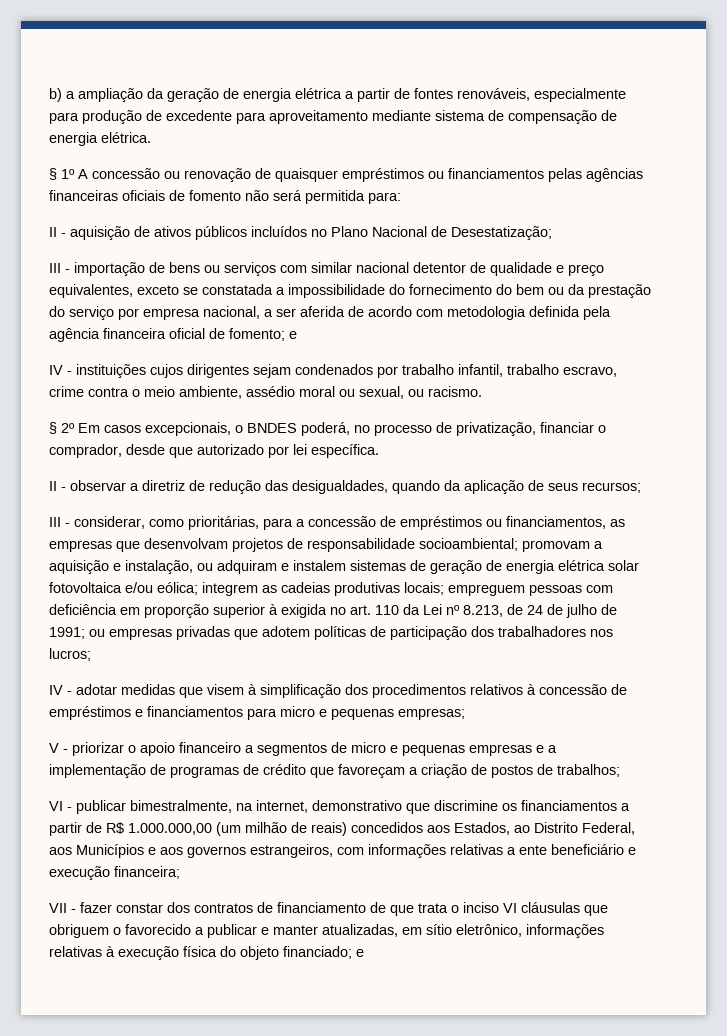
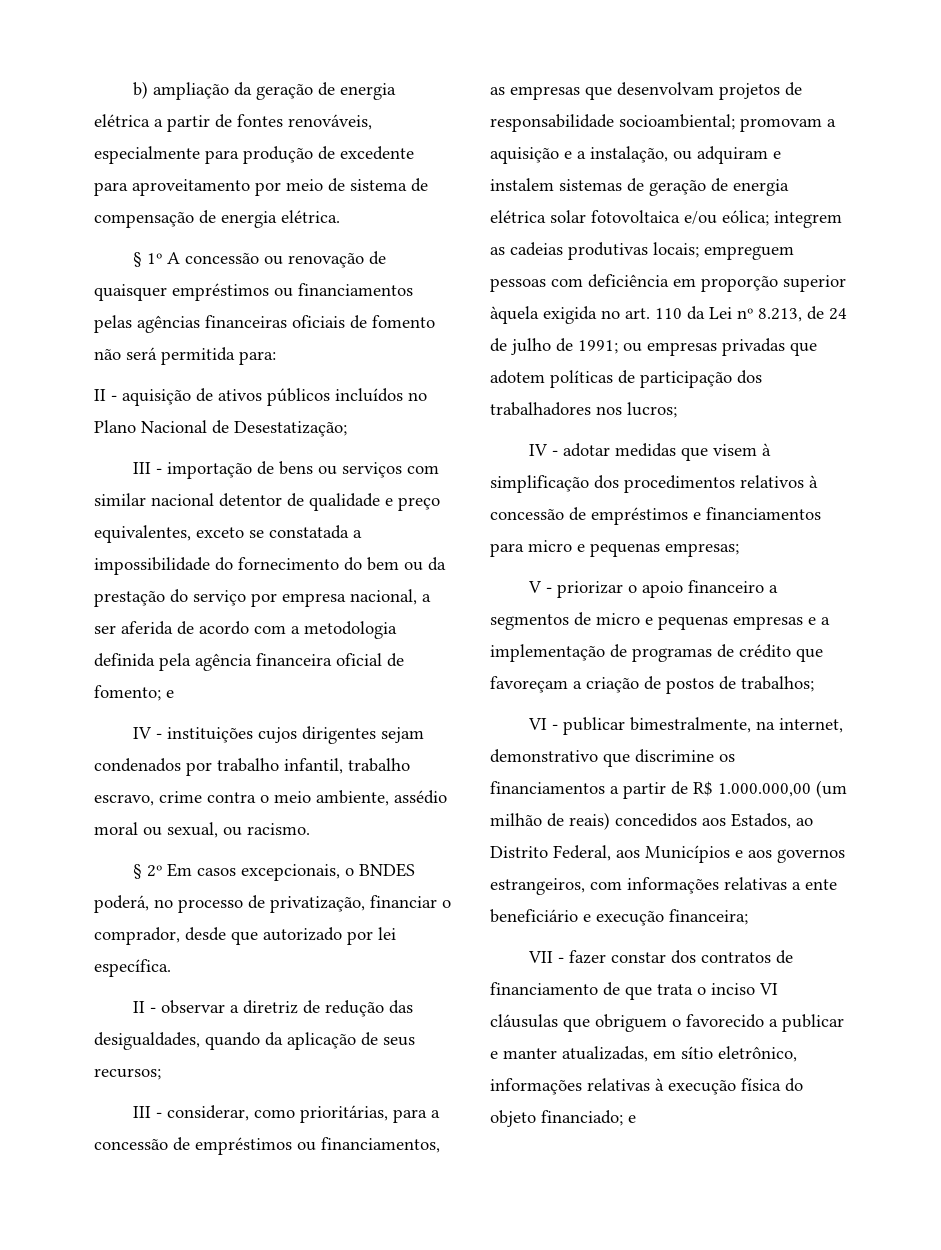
- b) a ampliação da geração de energia elétrica a partir de fontes renováveis, especialmente para produção de excedente para aproveitamento mediante sistema de compensação de energia elétrica.
+ b) ampliação da geração de energia elétrica a partir de fontes renováveis, especialmente para produção de excedente para aproveitamento por meio de sistema de compensação de energia elétrica.
- III - importação de bens ou serviços com similar nacional detentor de qualidade e preço equivalentes, exceto se constatada a impossibilidade do fornecimento do bem ou da prestação do serviço por empresa nacional, a ser aferida de acordo com metodologia definida pela agência financeira oficial de fomento; e
+ III - importação de bens ou serviços com similar nacional detentor de qualidade e preço equivalentes, exceto se constatada a impossibilidade do fornecimento do bem ou da prestação do serviço por empresa nacional, a ser aferida de acordo com a metodologia definida pela agência financeira oficial de fomento; e
- promovam a aquisição e instalação, ou adquiram e instalem sistemas de geração de energia elétrica solar fotovoltaica e/ou eólica;
+ promovam a aquisição e a instalação, ou adquiram e instalem sistemas de geração de energia elétrica solar fotovoltaica e/ou eólica;
- empreguem pessoas com deficiência em proporção superior à exigida no art. 110 da Lei nº 8.213, de 24 de julho de 1991;
+ empreguem pessoas com deficiência em proporção superior àquela exigida no art. 110 da Lei nº 8.213, de 24 de julho de 1991;

